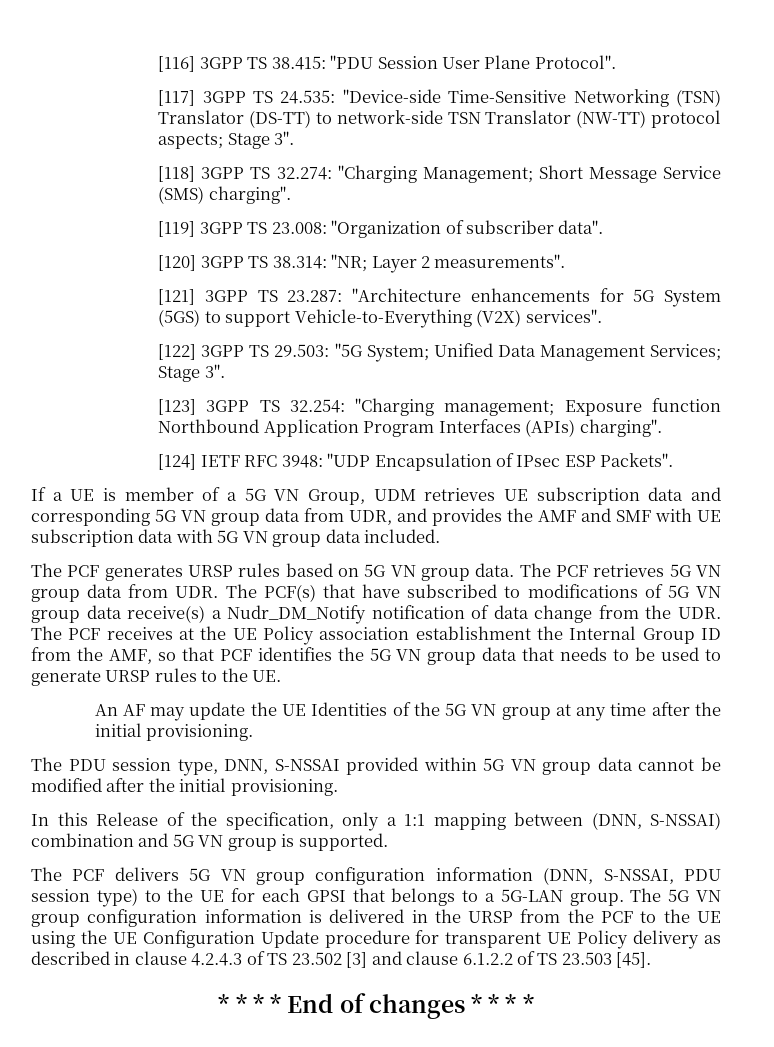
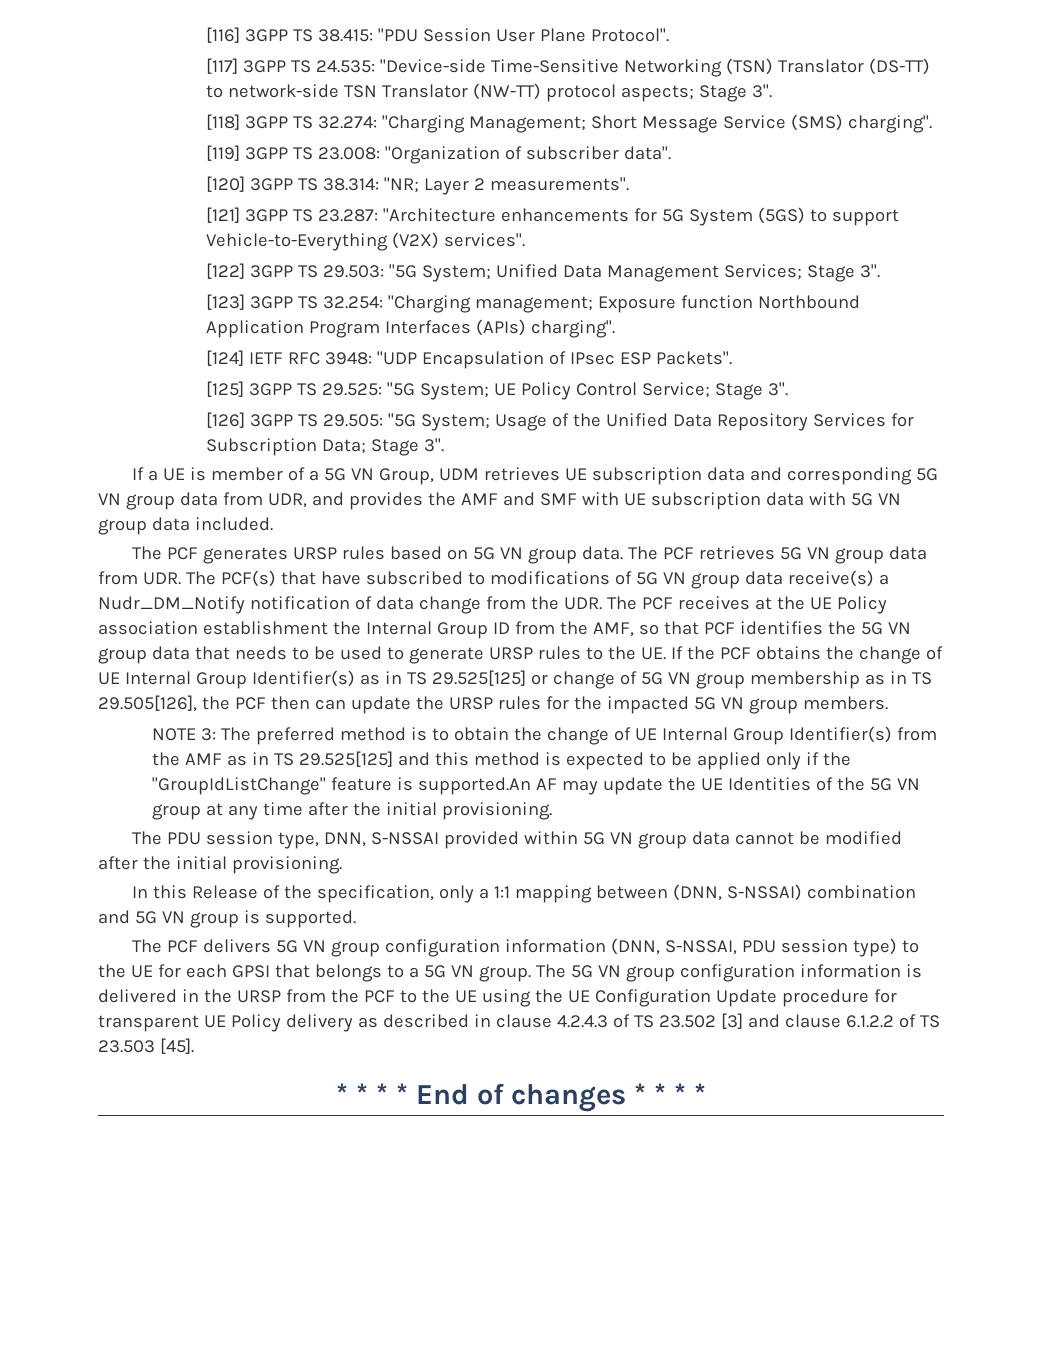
+ [125] 3GPP TS 29.525: "5G System; UE Policy Control Service; Stage 3".
+ [126] 3GPP TS 29.505: "5G System; Usage of the Unified Data Repository Services for Subscription Data; Stage 3".
- The PCF retrieves 5G VN group data from UDR. The PCF(s) that have subscribed to modifications of 5G VN group data receive(s) a Nudr_DM_Notify notification of data change from the UDR. The PCF receives at the UE Policy association establishment the Internal Group ID from the AMF, so that PCF identifies the 5G VN group data that needs to be used to generate URSP rules to the UE.
- An AF may update the UE Identities of the 5G VN group at any time after the initial provisioning.
+ The PCF retrieves 5G VN group data from UDR. The PCF(s) that have subscribed to modifications of 5G VN group data receive(s) a Nudr_DM_Notify notification of data change from the UDR. The PCF receives at the UE Policy association establishment the Internal Group ID from the AMF, so that PCF identifies the 5G VN group data that needs to be used to generate URSP rules to the UE. If the PCF obtains the change of UE Internal Group Identifier(s) as in TS 29.525[125] or change of 5G VN group membership as in TS 29.505[126], the PCF then can update the URSP rules for the impacted 5G VN group members.
+ NOTE 3: The preferred method is to obtain the change of UE Internal Group Identifier(s) from the AMF as in TS 29.525[125] and this method is expected to be applied only if the "GroupIdListChange" feature is supported.An AF may update the UE Identities of the 5G VN group at any time after the initial provisioning.
- The PCF delivers 5G VN group configuration information (DNN, S-NSSAI, PDU session type) to the UE for each GPSI that belongs to a 5G-LAN group.
+ The PCF delivers 5G VN group configuration information (DNN, S-NSSAI, PDU session type) to the UE for each GPSI that belongs to a 5G VN group.

